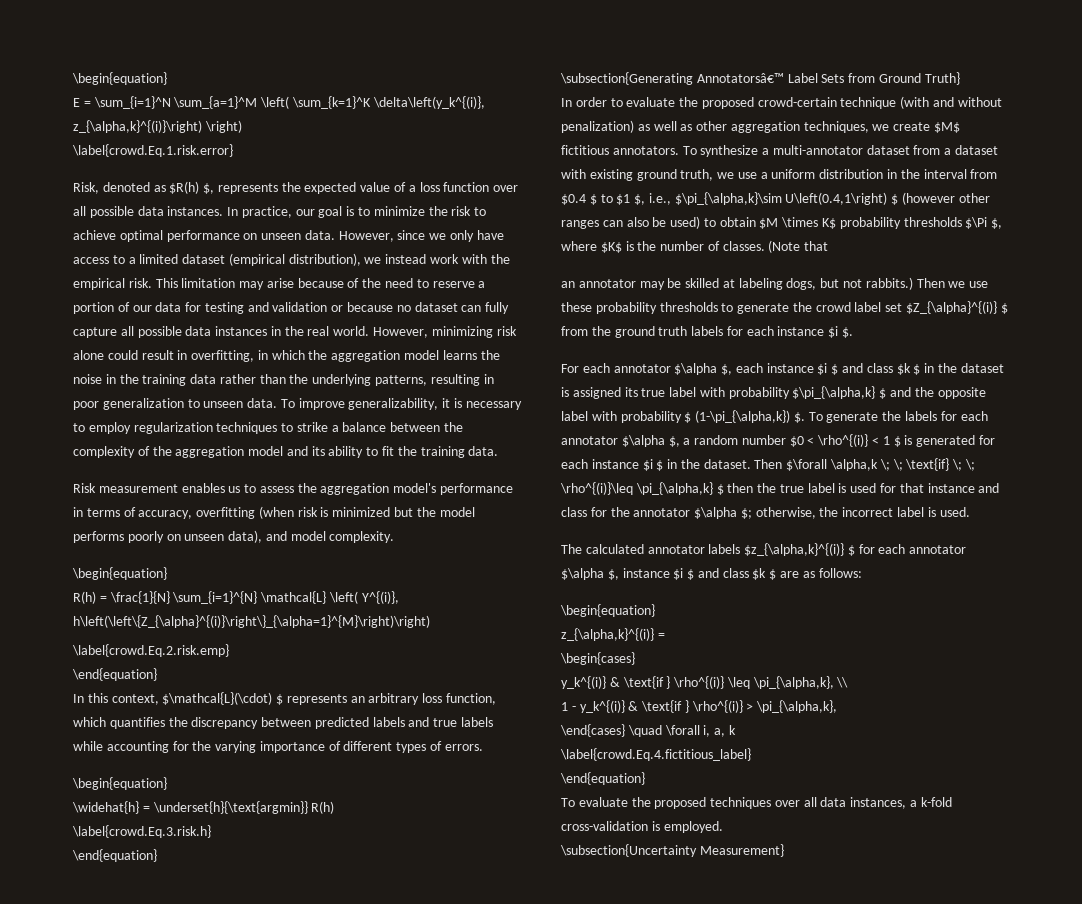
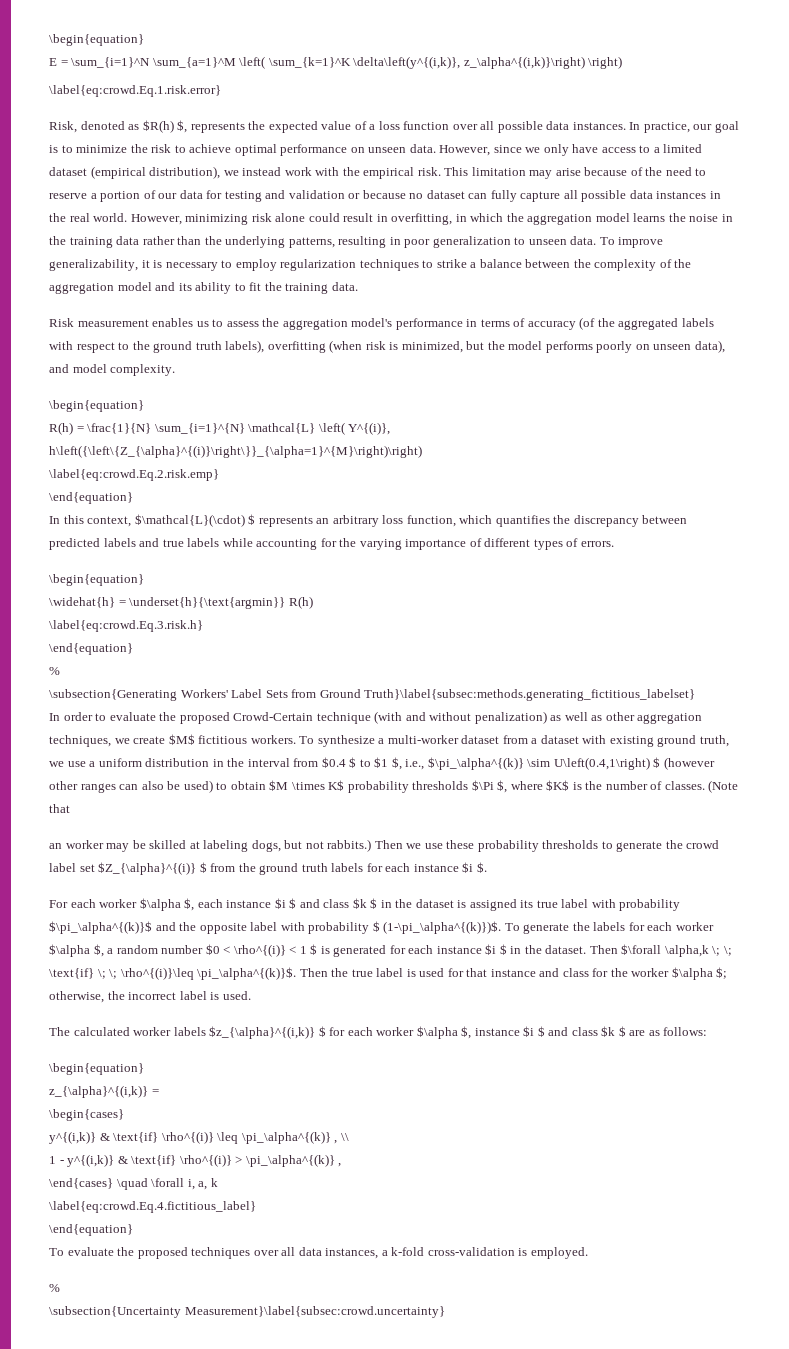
- E = \sum_{i=1}^N \sum_{a=1}^M \left( \sum_{k=1}^K \delta\left(y_k^{(i)}, z_{\alpha,k}^{(i)}\right) \right)
+ E = \sum_{i=1}^N \sum_{a=1}^M \left( \sum_{k=1}^K \delta\left(y^{(i,k)}, z_\alpha^{(i,k)}\right) \right)
- \label{crowd.Eq.1.risk.error}
+ \label{eq:crowd.Eq.1.risk.error}
- Risk measurement enables us to assess the aggregation model's performance in terms of accuracy, overfitting (when risk is minimized but the model performs poorly on unseen data), and model complexity.
+ Risk measurement enables us to assess the aggregation model's performance in terms of accuracy (of the aggregated labels with respect to the ground truth labels), overfitting (when risk is minimized, but the model performs poorly on unseen data), and model complexity.
- R(h) = \frac{1}{N} \sum_{i=1}^{N} \mathcal{L} \left( Y^{(i)}, h\left(\left\{Z_{\alpha}^{(i)}\right\}_{\alpha=1}^{M}\right)\right)
- \label{crowd.Eq.2.risk.emp}
+ R(h) = \frac{1}{N} \sum_{i=1}^{N} \mathcal{L} \left( Y^{(i)}, h\left({\left\{Z_{\alpha}^{(i)}\right\}}_{\alpha=1}^{M}\right)\right)
+ \label{eq:crowd.Eq.2.risk.emp}
- \label{crowd.Eq.3.risk.h}
+ \label{eq:crowd.Eq.3.risk.h}
  \end{equation}
+ %
- \subsection{Generating Annotatorsâ€™ Label Sets from Ground Truth}
+ \subsection{Generating Workers' Label Sets from Ground Truth}\label{subsec:methods.generating_fictitious_labelset}
- In order to evaluate the proposed crowd-certain technique (with and without penalization) as well as other aggregation techniques, we create $M$ fictitious annotators.
+ In order to evaluate the proposed Crowd-Certain technique (with and without penalization) as well as other aggregation techniques, we create $M$ fictitious workers.
- To synthesize a multi-annotator dataset from a dataset with existing ground truth, we use a uniform distribution in the interval from $0.4 $ to $1 $, i.e., $\pi_{\alpha,k}\sim U\left(0.4,1\right) $ (however other ranges can also be used) to obtain $M \times K$ probability thresholds $\Pi $, where $K$ is the number of classes.
+ To synthesize a multi-worker dataset from a dataset with existing ground truth, we use a uniform distribution in the interval from $0.4 $ to $1 $, i.e., $\pi_\alpha^{(k)} \sim U\left(0.4,1\right) $ (however other ranges can also be used) to obtain $M \times K$ probability thresholds $\Pi $, where $K$ is the number of classes.
- an annotator may be skilled at labeling dogs, but not rabbits.)
+ an worker may be skilled at labeling dogs, but not rabbits.)
- For each annotator $\alpha $, each instance $i $ and class $k $ in the dataset is assigned its true label with probability $\pi_{\alpha,k} $ and the opposite label with probability $ (1-\pi_{\alpha,k}) $.
+ For each worker $\alpha $, each instance $i $ and class $k $ in the dataset is assigned its true label with probability $\pi_\alpha^{(k)}$ and the opposite label with probability $ (1-\pi_\alpha^{(k)})$.
- To generate the labels for each annotator $\alpha $, a random number $0 < \rho^{(i)} < 1 $ is generated for each instance $i $ in the dataset.
+ To generate the labels for each worker $\alpha $, a random number $0 < \rho^{(i)} < 1 $ is generated for each instance $i $ in the dataset.
- Then $\forall \alpha,k \; \; \text{if} \; \; \rho^{(i)}\leq \pi_{\alpha,k} $ then the true label is used for that instance and class for the annotator $\alpha $; otherwise, the incorrect label is used.
+ Then $\forall \alpha,k \; \; \text{if} \; \; \rho^{(i)}\leq \pi_\alpha^{(k)}$. Then the true label is used for that instance and class for the worker $\alpha $; otherwise, the incorrect label is used.
- The calculated annotator labels $z_{\alpha,k}^{(i)} $ for each annotator $\alpha $, instance $i $ and class $k $ are as follows:
+ The calculated worker labels $z_{\alpha}^{(i,k)} $ for each worker $\alpha $, instance $i $ and class $k $ are as follows:
- z_{\alpha,k}^{(i)} =
+ z_{\alpha}^{(i,k)} =
- y_k^{(i)} & \text{if } \rho^{(i)} \leq \pi_{\alpha,k}, \\
- 1 - y_k^{(i)} & \text{if } \rho^{(i)} > \pi_{\alpha,k},
+ y^{(i,k)} & \text{if} \rho^{(i)} \leq \pi_\alpha^{(k)} , \\
+ 1 - y^{(i,k)} & \text{if} \rho^{(i)} > \pi_\alpha^{(k)} ,
- \label{crowd.Eq.4.fictitious_label}
+ \label{eq:crowd.Eq.4.fictitious_label}
  To evaluate the proposed techniques over all data instances, a k-fold cross-validation is employed.
+ %
- \subsection{Uncertainty Measurement}
+ \subsection{Uncertainty Measurement}\label{subsec:crowd.uncertainty}

